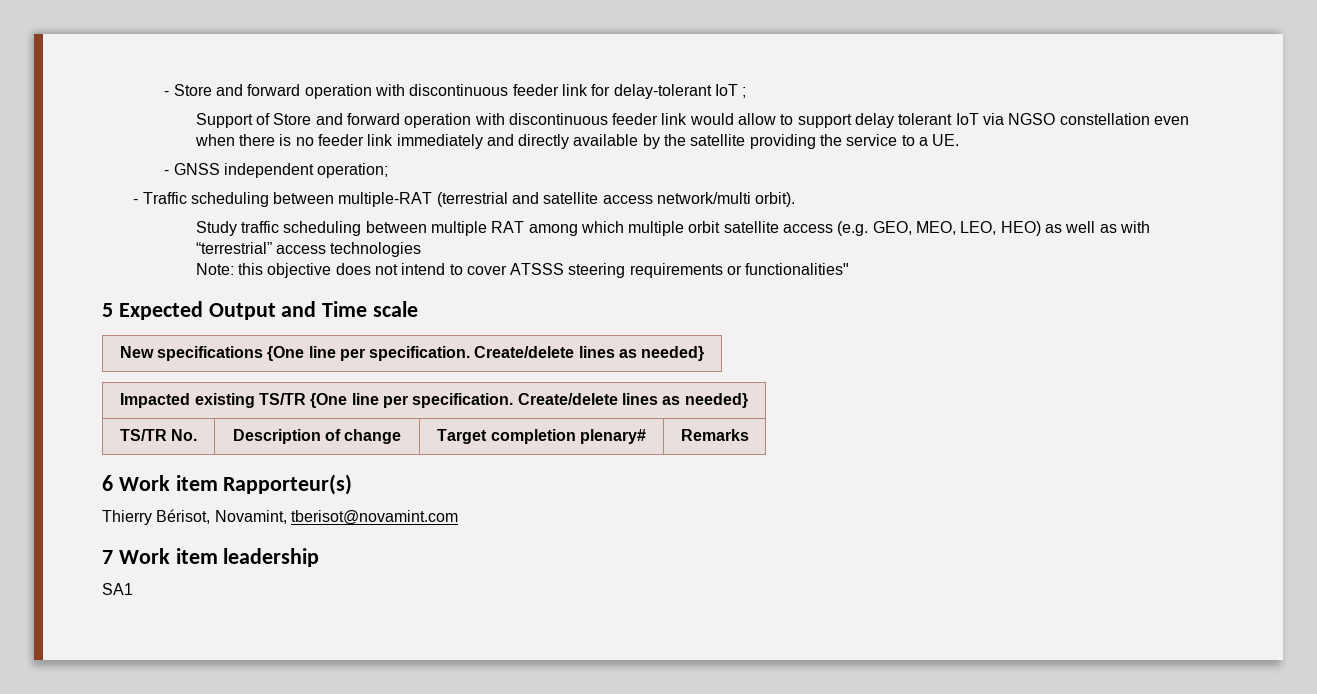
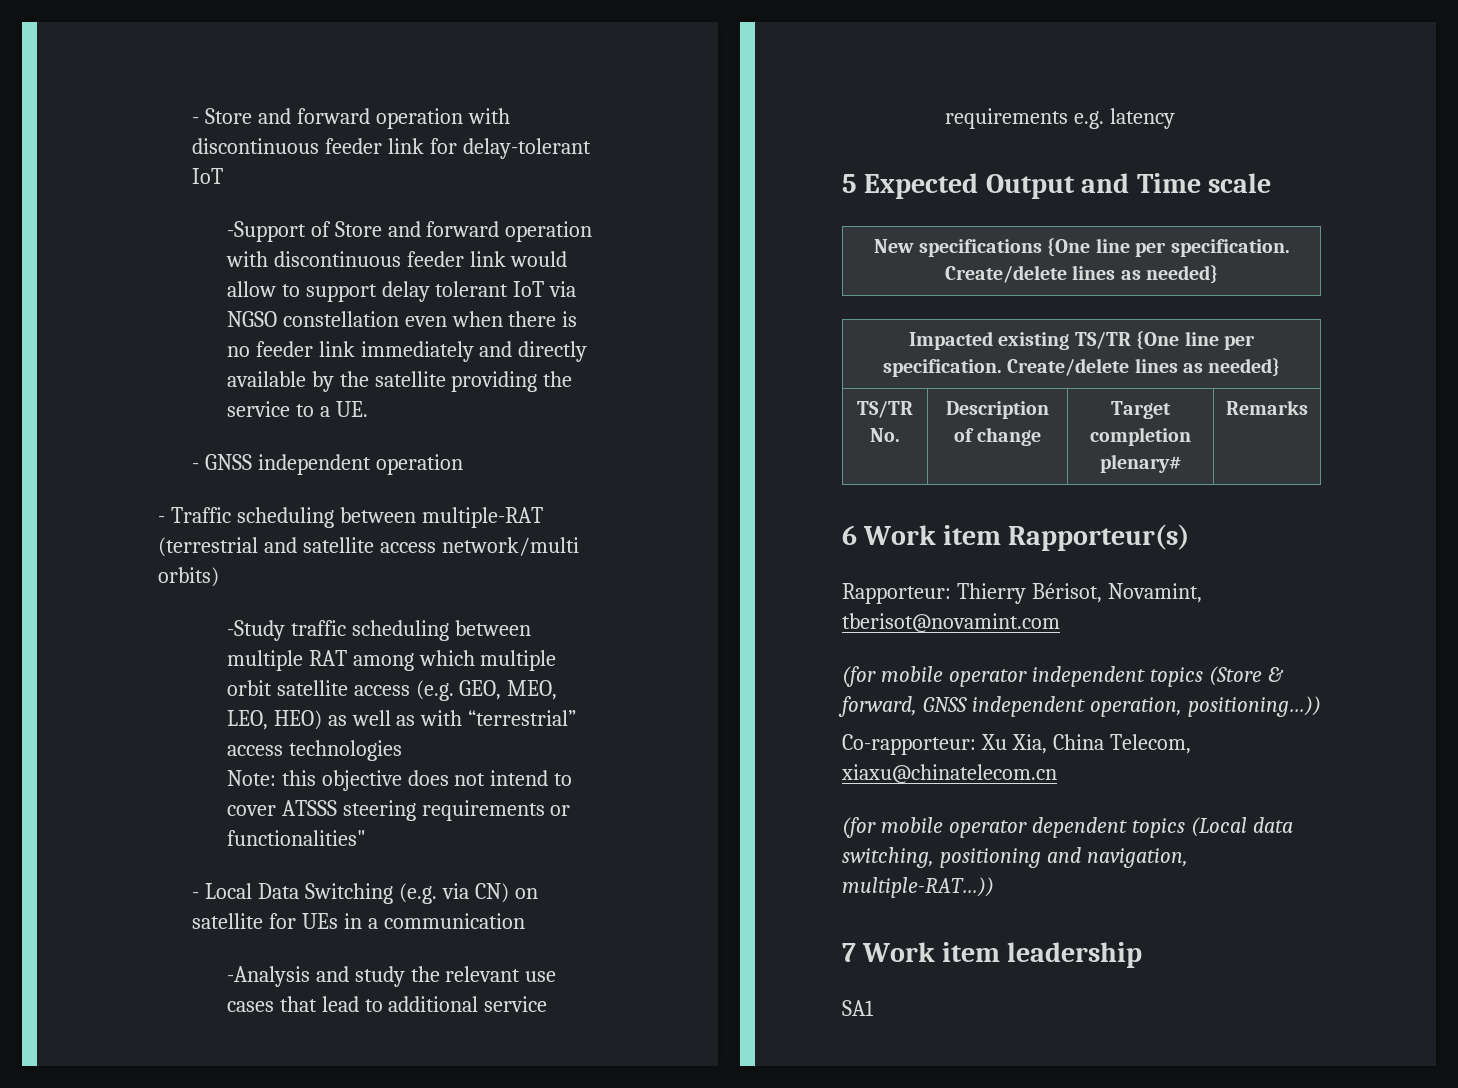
- - Store and forward operation with discontinuous feeder link for delay-tolerant IoT ;
- Support of Store and forward operation with discontinuous feeder link would allow to support delay tolerant IoT via NGSO constellation even when there is no feeder link immediately and directly available by the satellite providing the service to a UE.
+ - Store and forward operation with discontinuous feeder link for delay-tolerant IoT
+ -Support of Store and forward operation with discontinuous feeder link would allow to support delay tolerant IoT via NGSO constellation even when there is no feeder link immediately and directly available by the satellite providing the service to a UE.
- - GNSS independent operation;
+ - GNSS independent operation
- - Traffic scheduling between multiple-RAT (terrestrial and satellite access network/multi orbit).
- Study traffic scheduling between multiple RAT among which multiple orbit satellite access (e.g. GEO, MEO, LEO, HEO) as well as with “terrestrial” access technologies
+ - Traffic scheduling between multiple-RAT (terrestrial and satellite access network/multi orbits)
+ -Study traffic scheduling between multiple RAT among which multiple orbit satellite access (e.g. GEO, MEO, LEO, HEO) as well as with “terrestrial” access technologies
+ - Local Data Switching (e.g. via CN) on satellite for UEs in a communication
+ -Analysis and study the relevant use cases that lead to additional service requirements e.g. latency
- Thierry Bérisot, Novamint, tberisot@novamint.com
+ Rapporteur: Thierry Bérisot, Novamint, tberisot@novamint.com
+ (for mobile operator independent topics (Store & forward, GNSS independent operation, positioning…))
+ Co-rapporteur: Xu Xia, China Telecom, xiaxu@chinatelecom.cn
+ (for mobile operator dependent topics (Local data switching, positioning and navigation, multiple-RAT…))

